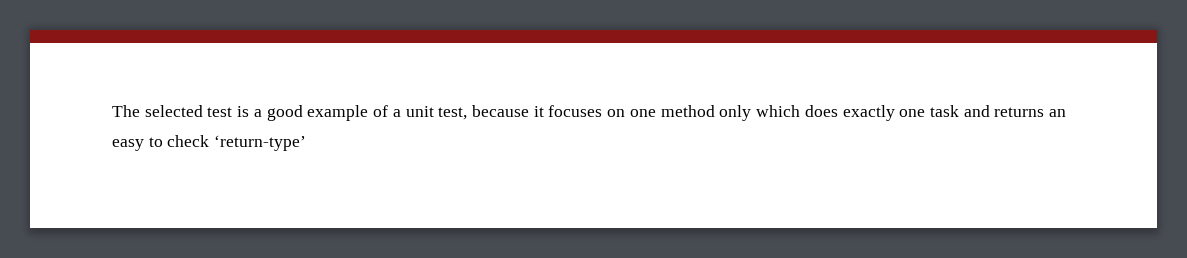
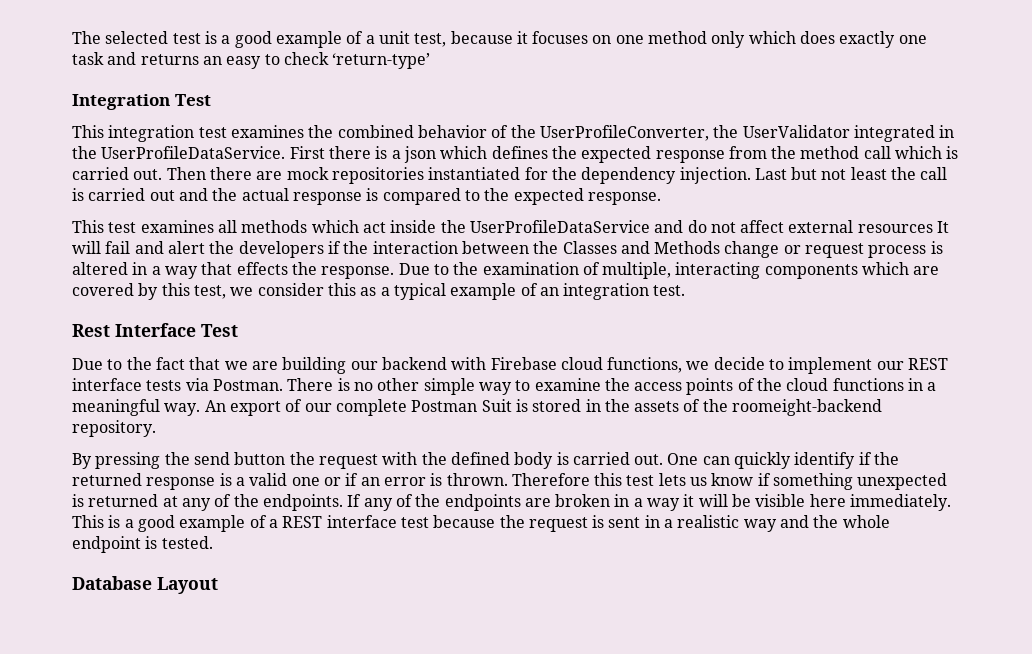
+ Integration Test
+ This integration test examines the combined behavior of the UserProfileConverter, the UserValidator integrated in the UserProfileDataService. First there is a json which defines the expected response from the method call which is carried out. Then there are mock repositories instantiated for the dependency injection. Last but not least the call is carried out and the actual response is compared to the expected response.
+ This test examines all methods which act inside the UserProfileDataService and do not affect external resources It will fail and alert the developers if the interaction between the Classes and Methods change or request process is altered in a way that effects the response. Due to the examination of multiple, interacting components which are covered by this test, we consider this as a typical example of an integration test.
+ Rest Interface Test
+ Due to the fact that we are building our backend with Firebase cloud functions, we decide to implement our REST interface tests via Postman. There is no other simple way to examine the access points of the cloud functions in a meaningful way. An export of our complete Postman Suit is stored in the assets of the roomeight-backend repository.
+ By pressing the send button the request with the defined body is carried out. One can quickly identify if the returned response is a valid one or if an error is thrown. Therefore this test lets us know if something unexpected is returned at any of the endpoints. If any of the endpoints are broken in a way it will be visible here immediately. This is a good example of a REST interface test because the request is sent in a realistic way and the whole endpoint is tested.
+ Database Layout

